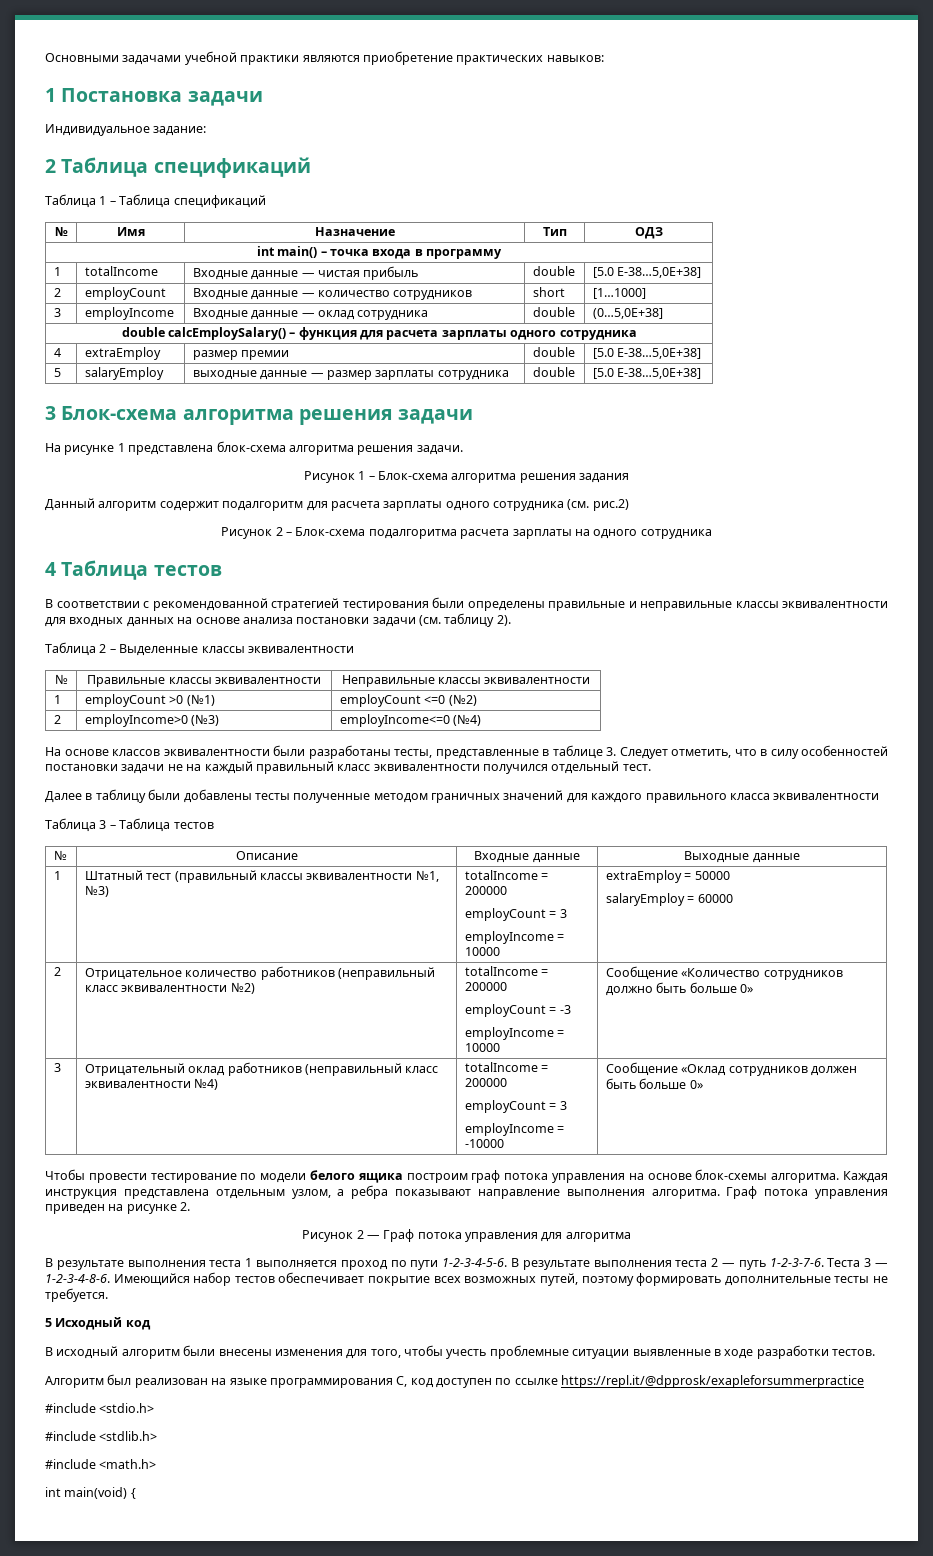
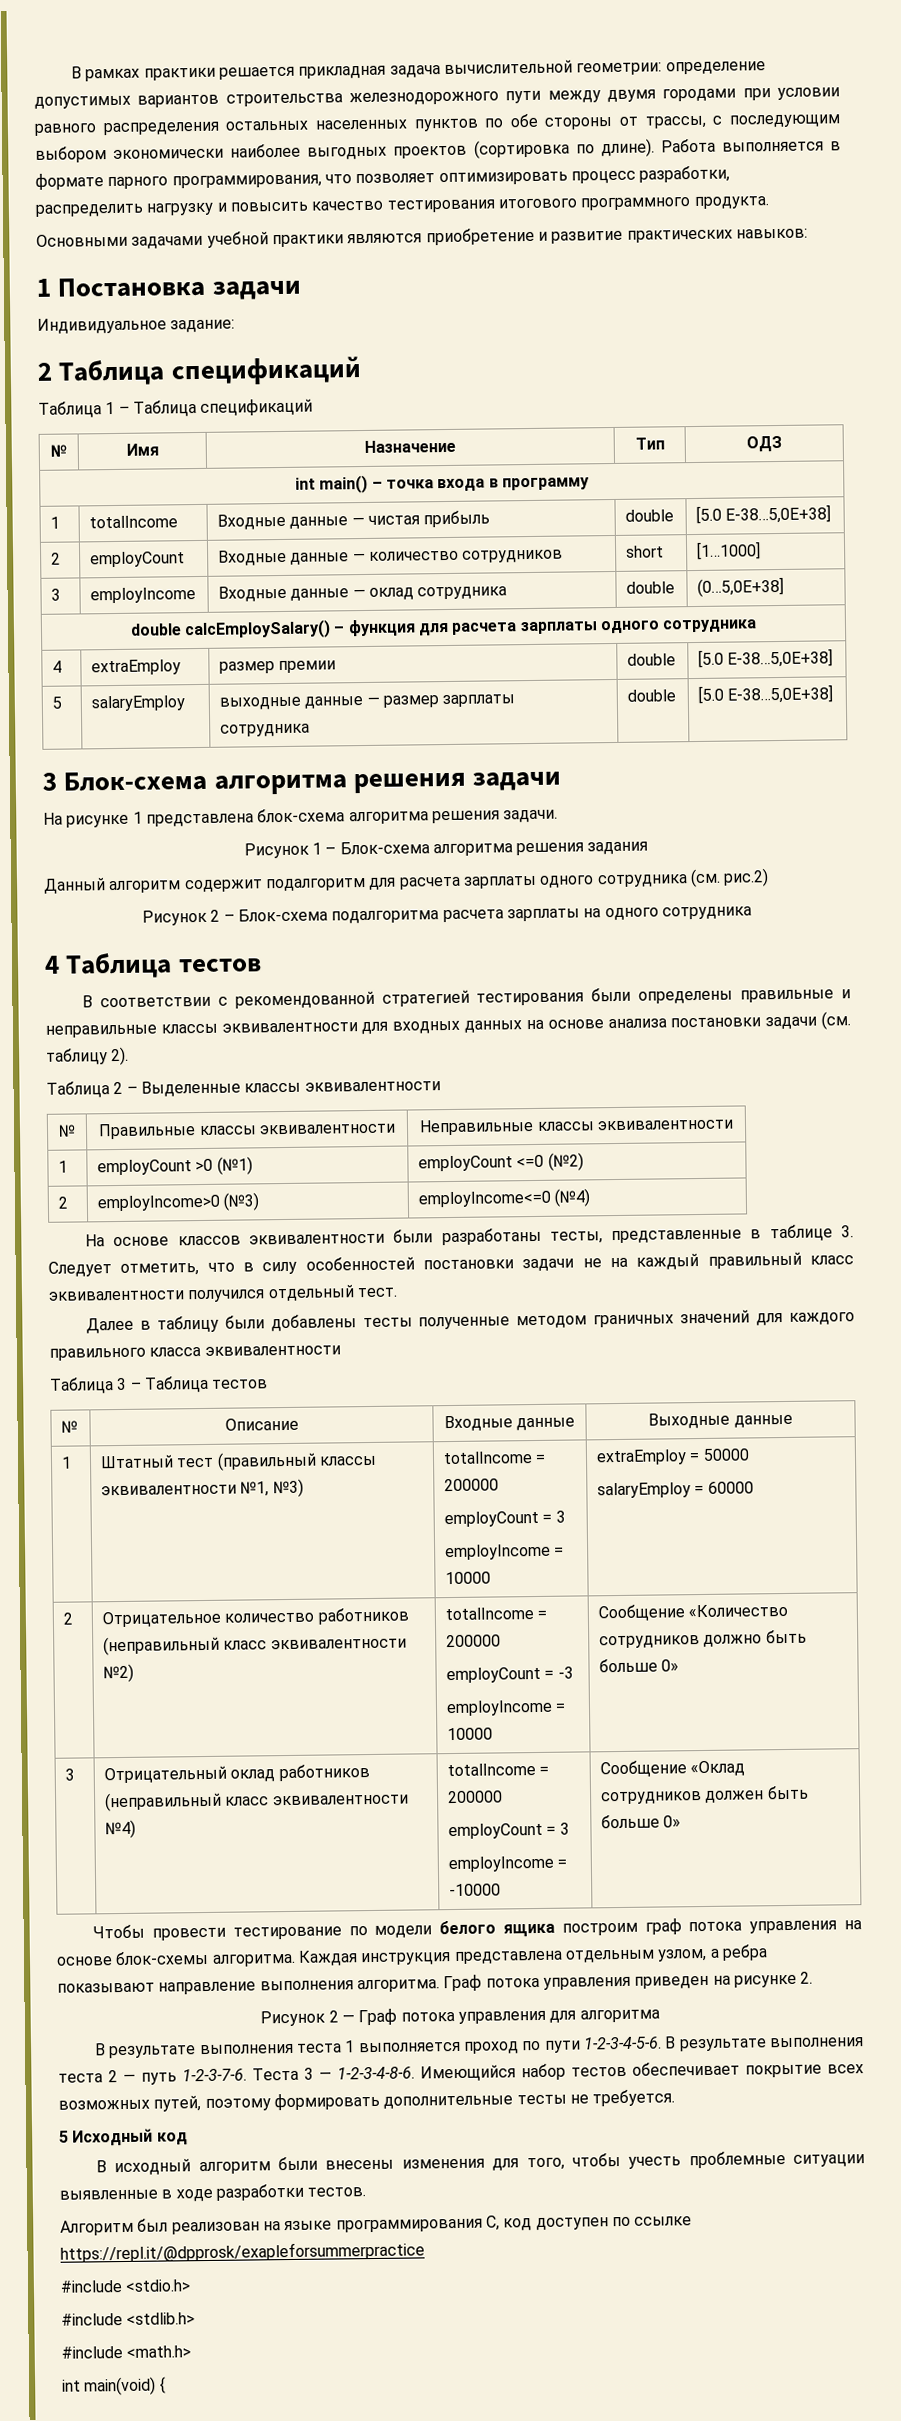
+ В рамках практики решается прикладная задача вычислительной геометрии: определение допустимых вариантов строительства железнодорожного пути между двумя городами при условии равного распределения остальных населенных пунктов по обе стороны от трассы, с последующим выбором экономически наиболее выгодных проектов (сортировка по длине). Работа выполняется в формате парного программирования, что позволяет оптимизировать процесс разработки, распределить нагрузку и повысить качество тестирования итогового программного продукта.
- Основными задачами учебной практики являются приобретение практических навыков:
+ Основными задачами учебной практики являются приобретение и развитие практических навыков:

